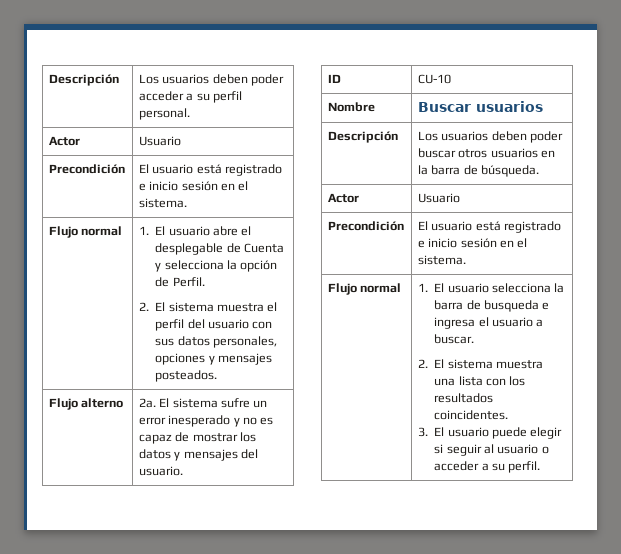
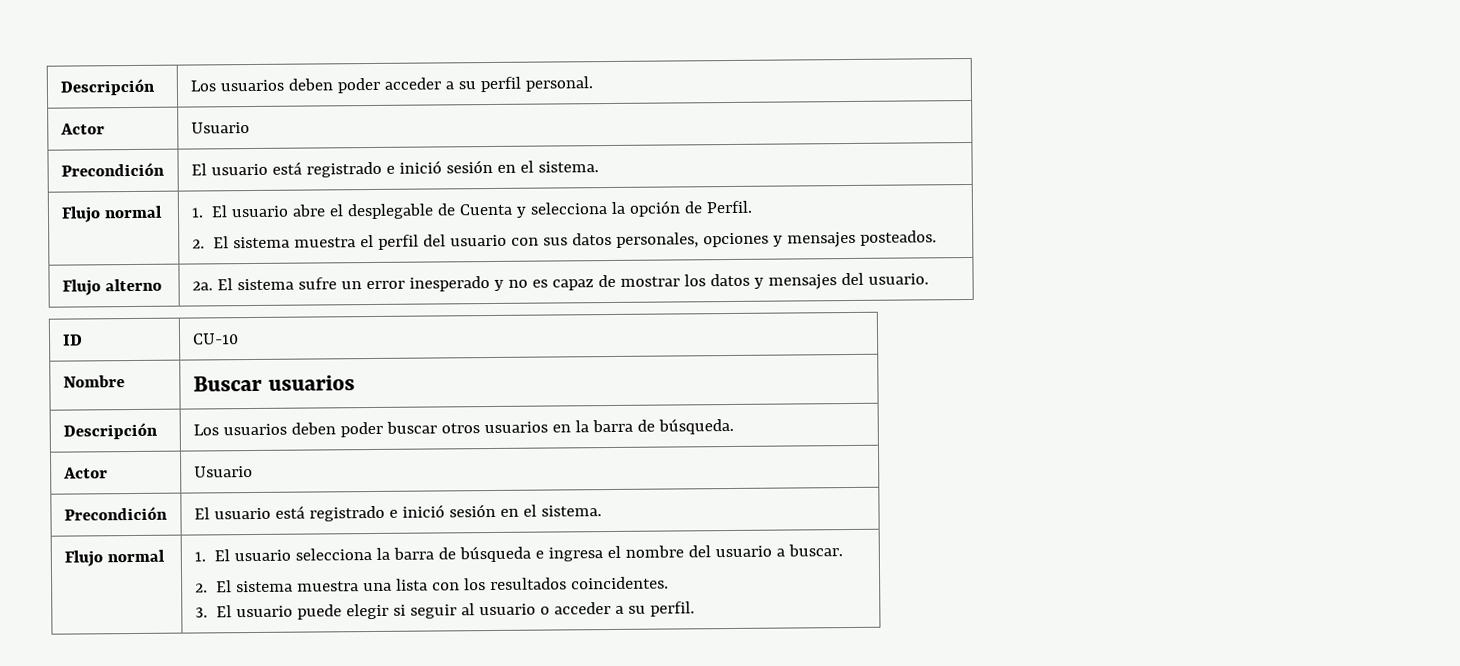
  Descripción | Los usuarios deben poder acceder a su perfil personal.
  Actor | Usuario
- Precondición | El usuario está registrado e inicio sesión en el sistema.
+ Precondición | El usuario está registrado e inició sesión en el sistema.
  Descripción | Los usuarios deben poder buscar otros usuarios en la barra de búsqueda.
  Actor | Usuario
- Precondición | El usuario está registrado e inicio sesión en el sistema.
+ Precondición | El usuario está registrado e inició sesión en el sistema.
- 1. El usuario selecciona la barra de busqueda e ingresa el usuario a buscar.
+ 1. El usuario selecciona la barra de búsqueda e ingresa el nombre del usuario a buscar.

